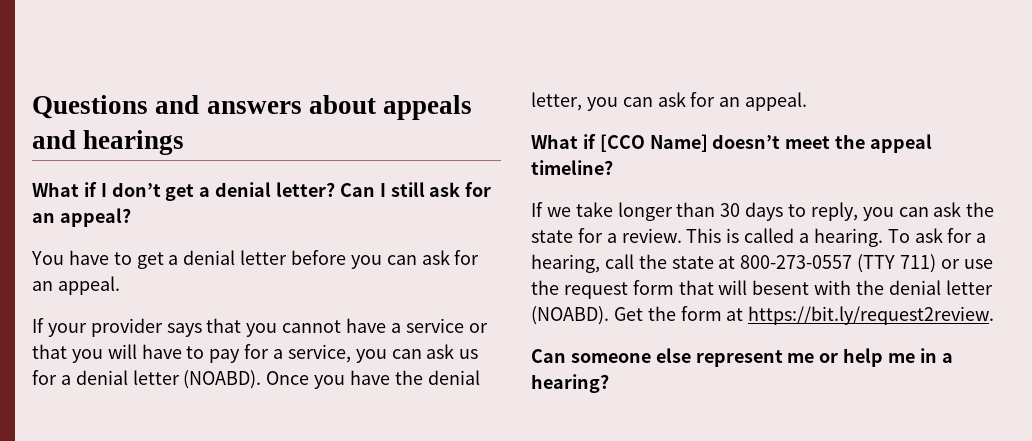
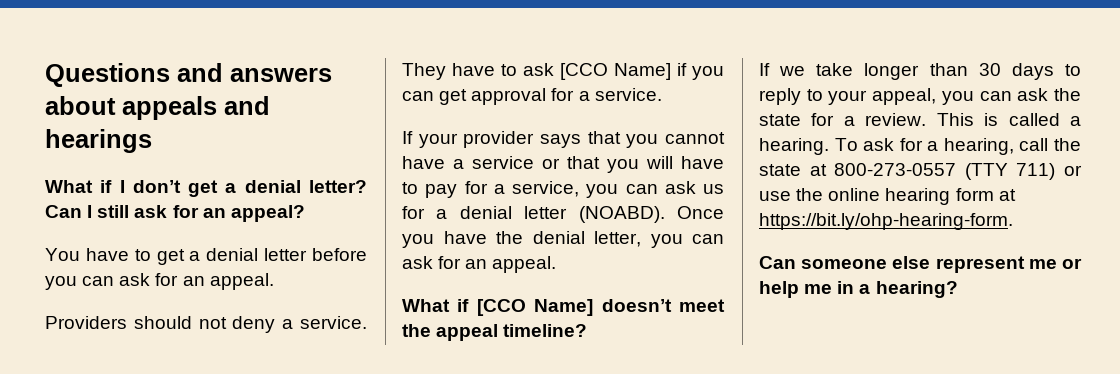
+ Providers should not deny a service. They have to ask [CCO Name] if you can get approval for a service.
- If we take longer than 30 days to reply, you can ask the state for a review.
+ If we take longer than 30 days to reply to your appeal, you can ask the state for a review.
- To ask for a hearing, call the state at 800-273-0557 (TTY 711) or use the request form that will besent with the denial letter (NOABD). Get the form at https://bit.ly/request2review.
+ To ask for a hearing, call the state at 800-273-0557 (TTY 711) or use the online hearing form at https://bit.ly/ohp-hearing-form.

